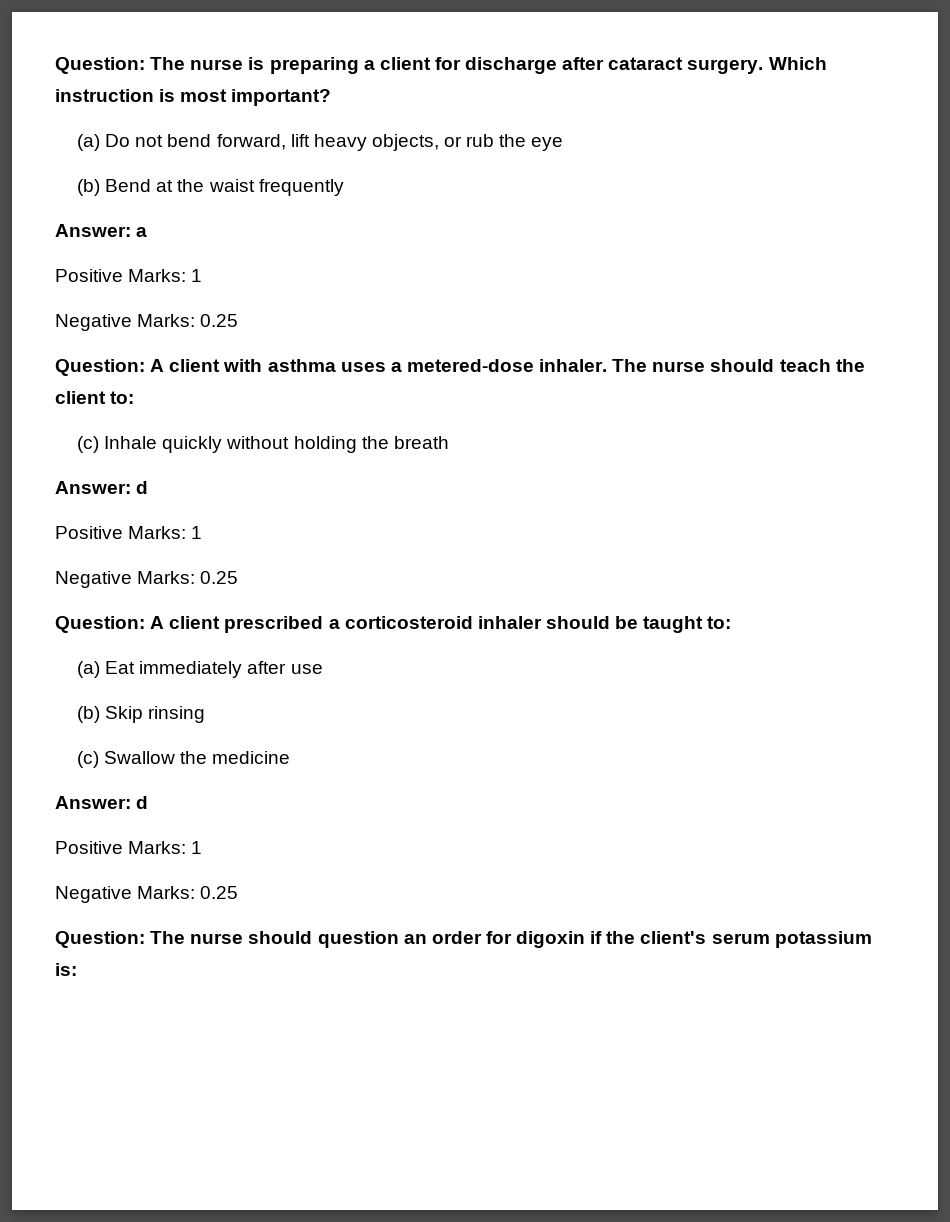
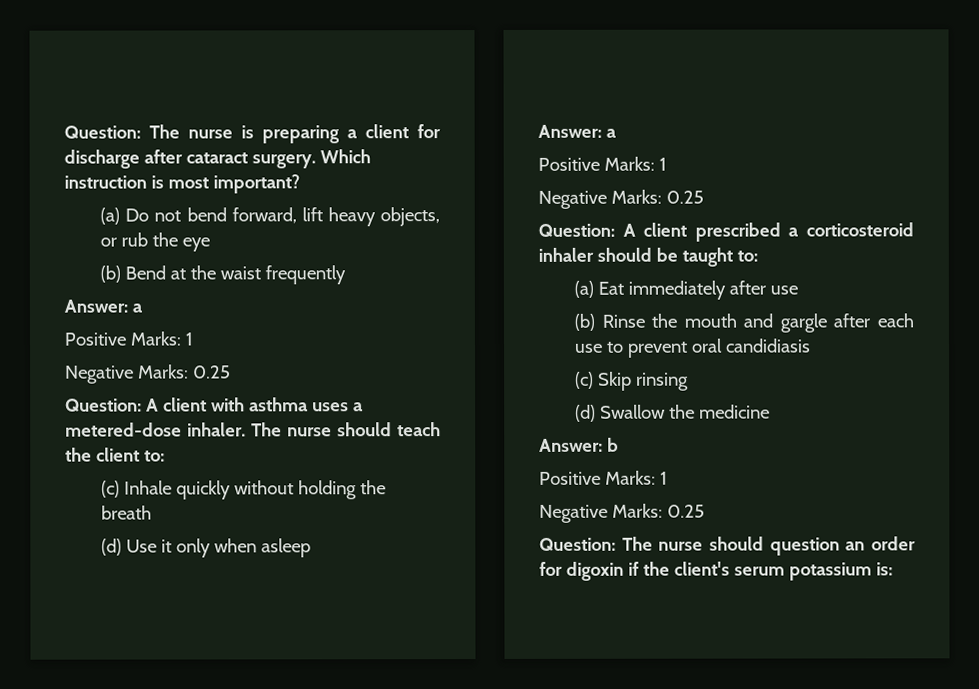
  (c) Inhale quickly without holding the breath
- Answer: d
+ (d) Use it only when asleep
+ Answer: a
- (b) Skip rinsing
+ (b) Rinse the mouth and gargle after each use to prevent oral candidiasis
+ (c) Skip rinsing
- (c) Swallow the medicine
- Answer: d
+ (d) Swallow the medicine
+ Answer: b

